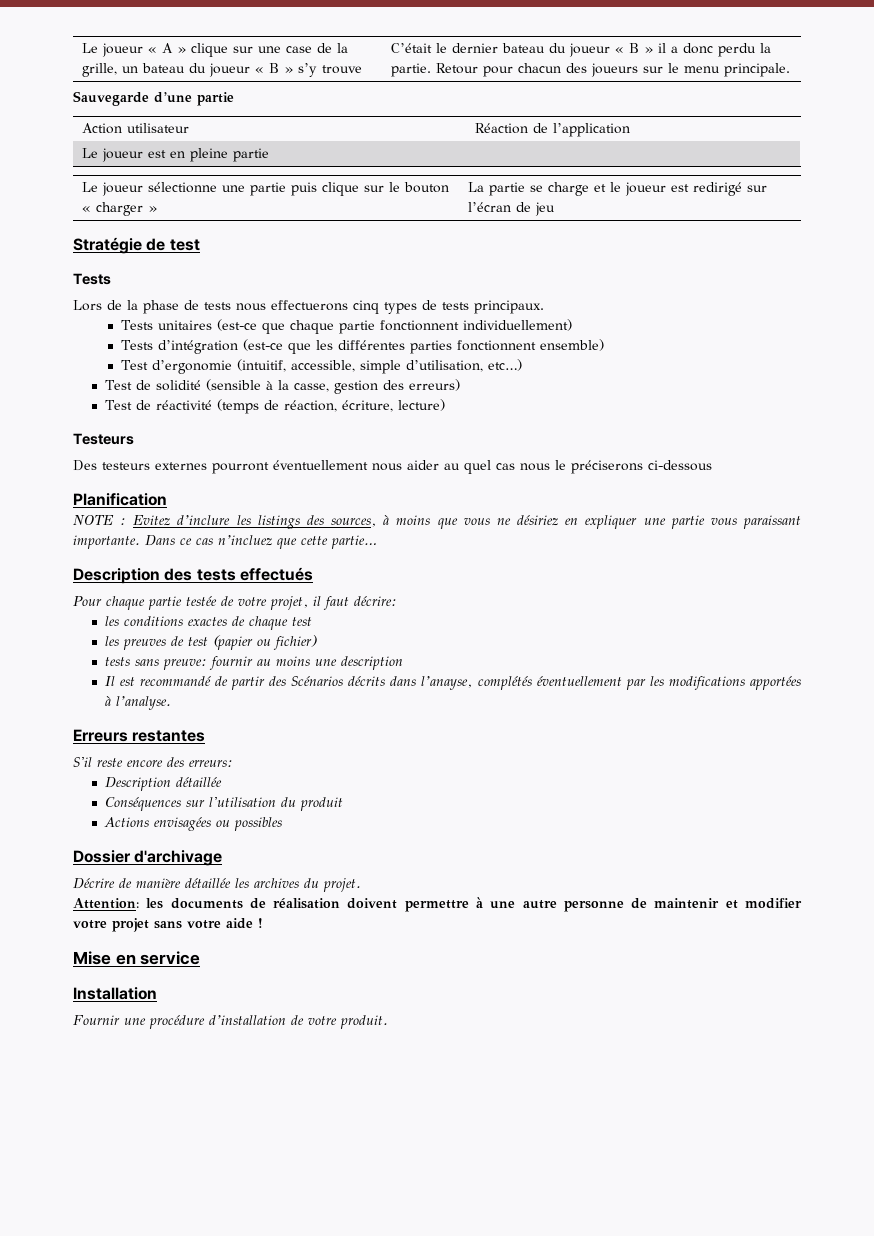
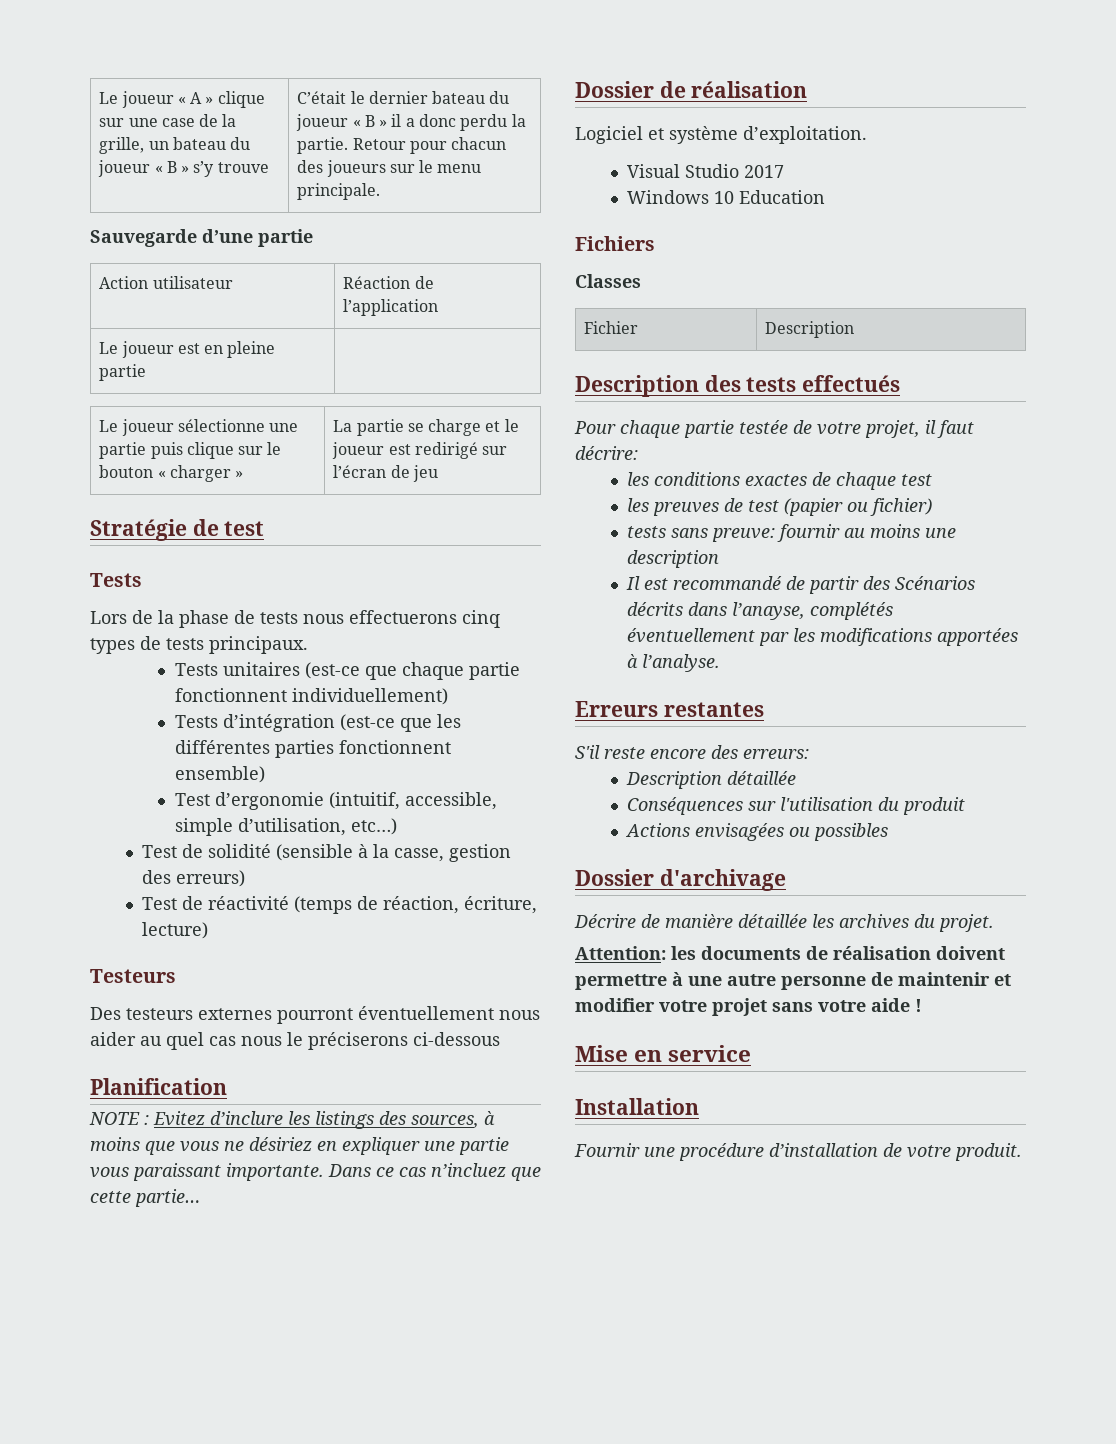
+ Dossier de réalisation
+ Logiciel et système d’exploitation.
+ Visual Studio 2017
+ Windows 10 Education
+ Fichiers
+ Classes
+ Fichier | Description

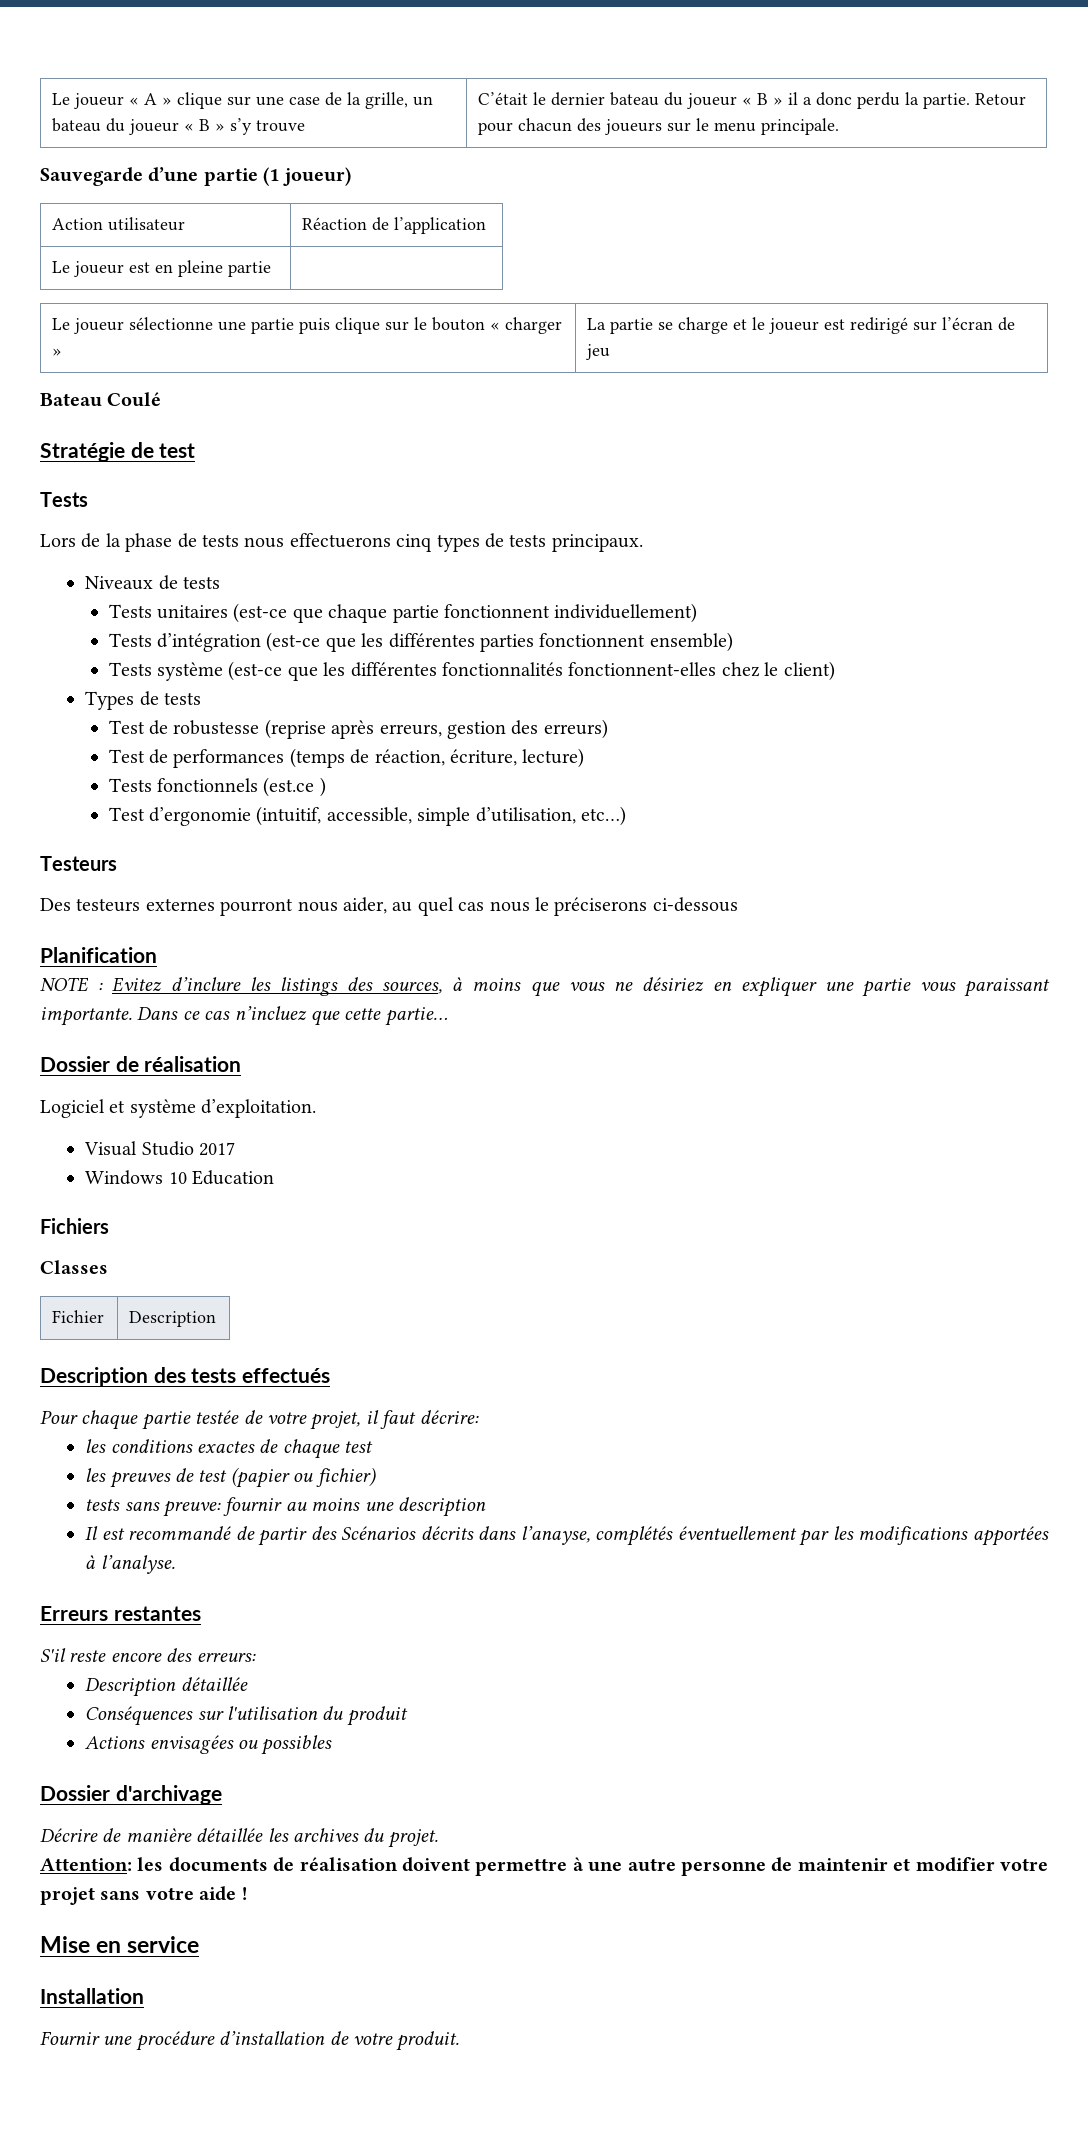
- Sauvegarde d’une partie
+ Sauvegarde d’une partie (1 joueur)
+ Bateau Coulé
+ Niveaux de tests
+ Tests système (est-ce que les différentes fonctionnalités fonctionnent-elles chez le client)
+ Types de tests
+ Test de robustesse (reprise après erreurs, gestion des erreurs)
+ Test de performances (temps de réaction, écriture, lecture)
+ Tests fonctionnels (est.ce )
- Test de solidité (sensible à la casse, gestion des erreurs)
- Test de réactivité (temps de réaction, écriture, lecture)
- Des testeurs externes pourront éventuellement nous aider au quel cas nous le préciserons ci-dessous
+ Des testeurs externes pourront nous aider, au quel cas nous le préciserons ci-dessous

